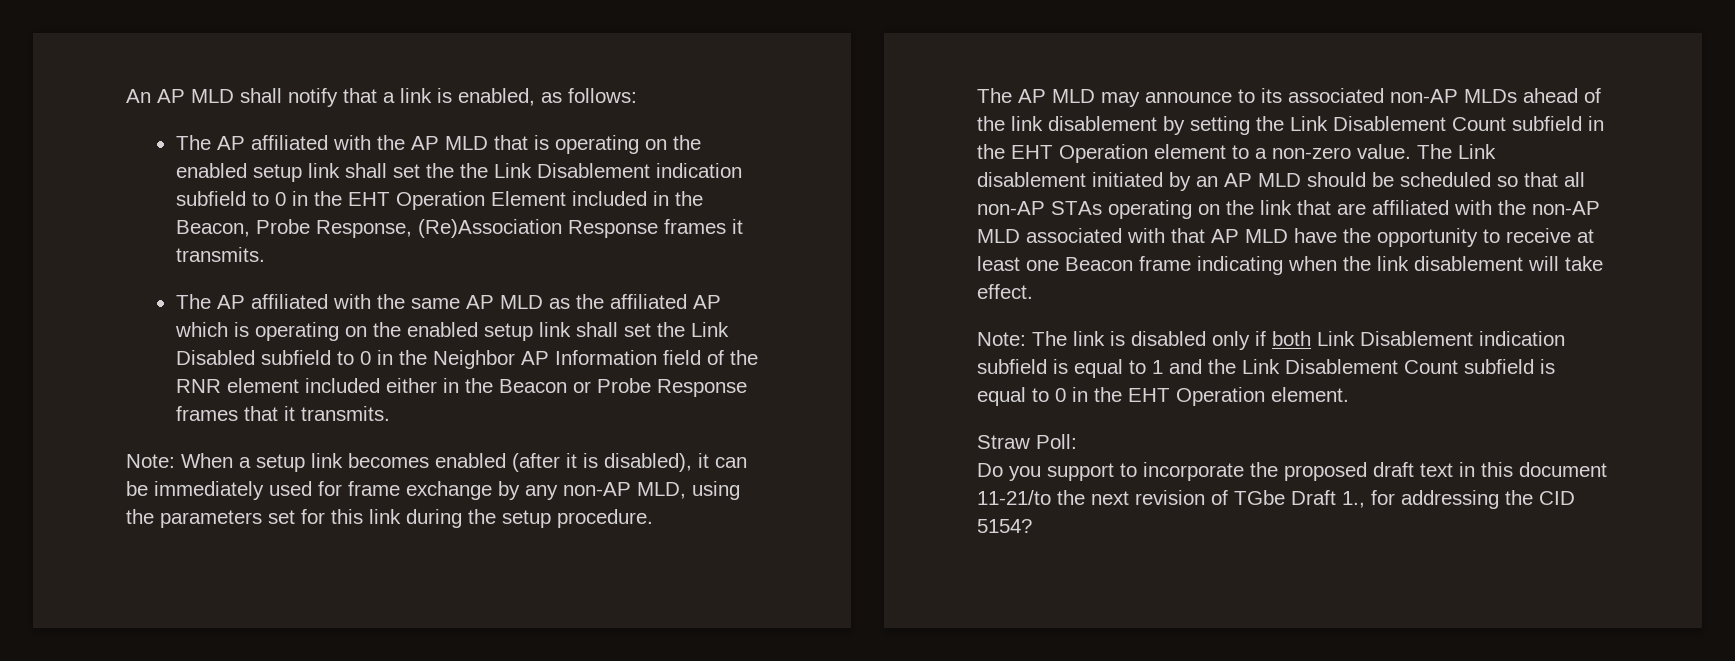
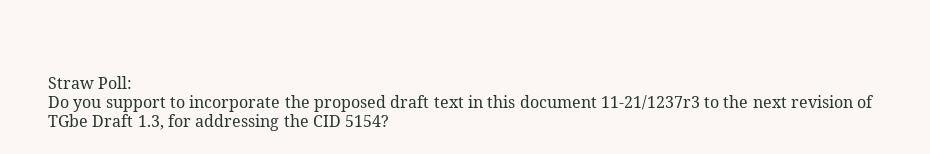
- An AP MLD shall notify that a link is enabled, as follows:
- The AP affiliated with the AP MLD that is operating on the enabled setup link shall set the the Link Disablement indication subfield to 0 in the EHT Operation Element included in the Beacon, Probe Response, (Re)Association Response frames it transmits.
- The AP affiliated with the same AP MLD as the affiliated AP which is operating on the enabled setup link shall set the Link Disabled subfield to 0 in the Neighbor AP Information field of the RNR element included either in the Beacon or Probe Response frames that it transmits.
- Note: When a setup link becomes enabled (after it is disabled), it can be immediately used for frame exchange by any non-AP MLD, using the parameters set for this link during the setup procedure.
- The AP MLD may announce to its associated non-AP MLDs ahead of the link disablement by setting the Link Disablement Count subfield in the EHT Operation element to a non-zero value. The Link disablement initiated by an AP MLD should be scheduled so that all non-AP STAs operating on the link that are affiliated with the non-AP MLD associated with that AP MLD have the opportunity to receive at least one Beacon frame indicating when the link disablement will take effect.
- Note: The link is disabled only if both Link Disablement indication subfield is equal to 1 and the Link Disablement Count subfield is equal to 0 in the EHT Operation element.
- Do you support to incorporate the proposed draft text in this document 11-21/to the next revision of TGbe Draft 1., for addressing the CID 5154?
+ Do you support to incorporate the proposed draft text in this document 11-21/1237r3 to the next revision of TGbe Draft 1.3, for addressing the CID 5154?

